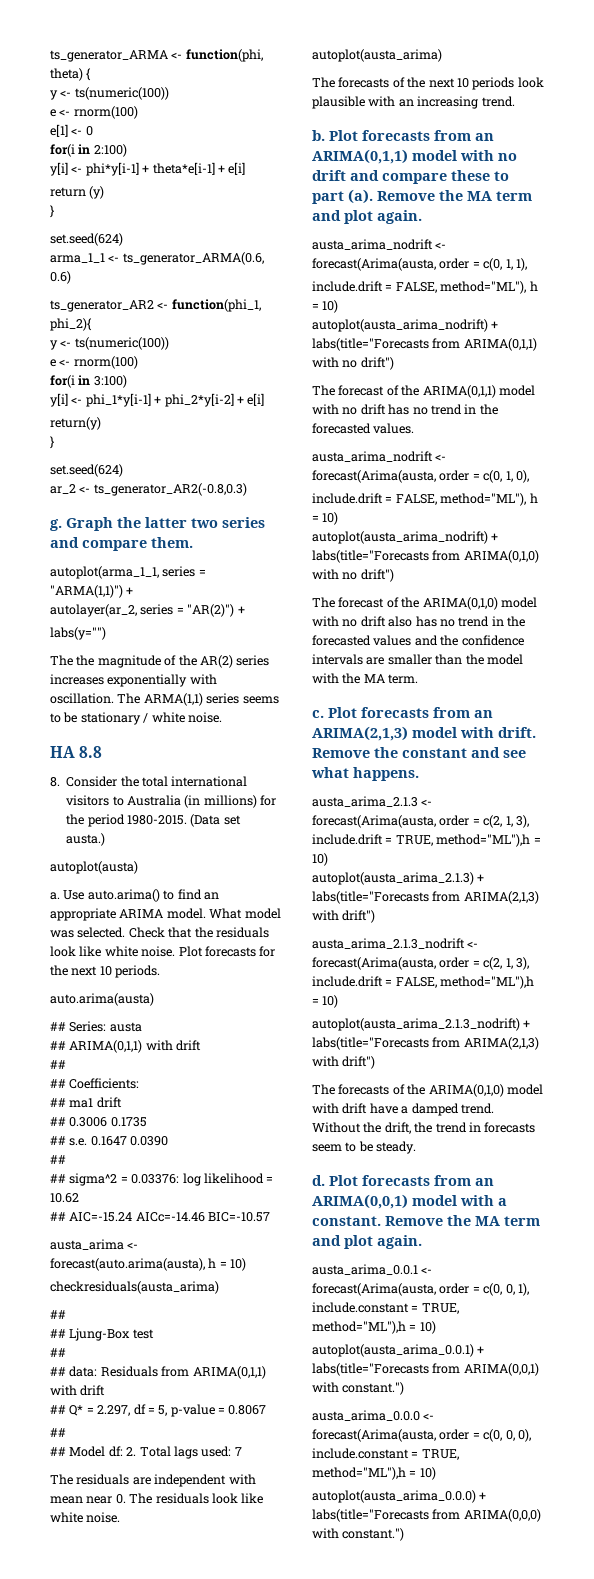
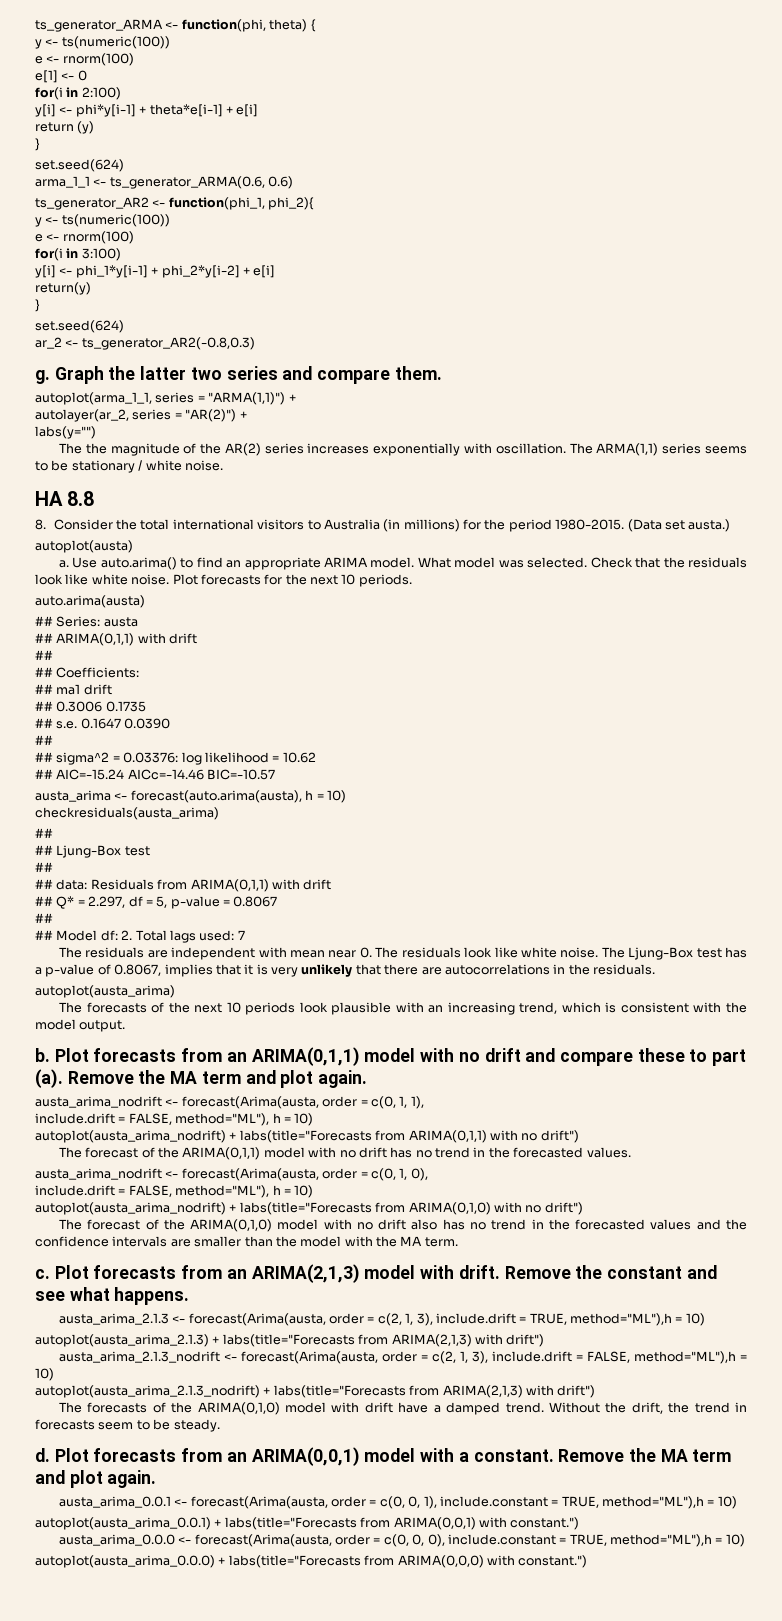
+ The Ljung-Box test has a p-value of 0.8067, implies that it is very unlikely that there are autocorrelations in the residuals.
- The forecasts of the next 10 periods look plausible with an increasing trend.
+ The forecasts of the next 10 periods look plausible with an increasing trend, which is consistent with the model output.

